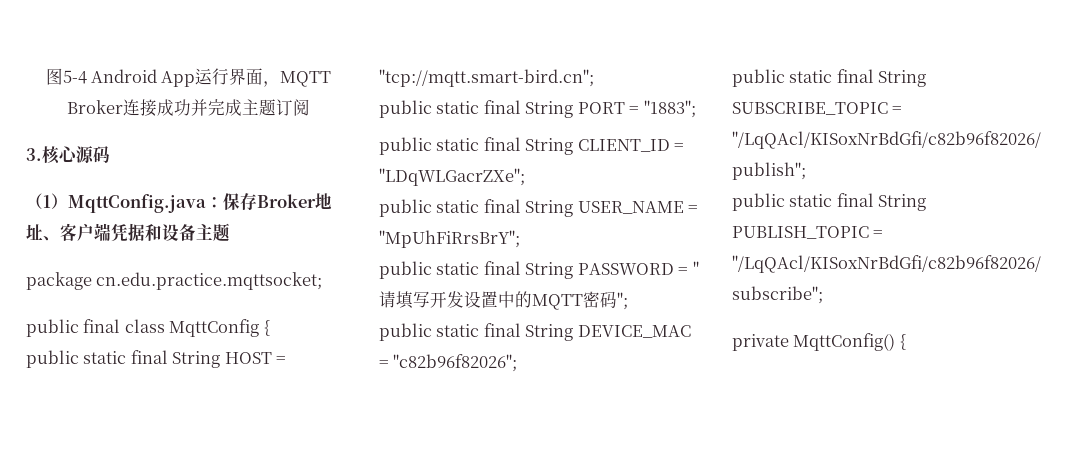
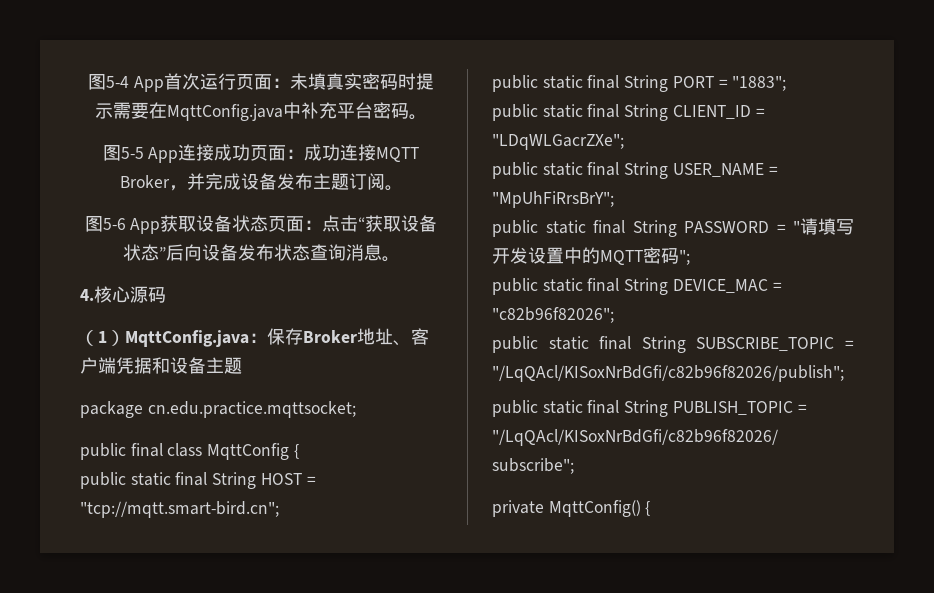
- 图5-4 Android App运行界面，MQTT Broker连接成功并完成主题订阅
- 3.核心源码
+ 图5-4 App首次运行页面：未填真实密码时提示需要在MqttConfig.java中补充平台密码。
+ 图5-5 App连接成功页面：成功连接MQTT Broker，并完成设备发布主题订阅。
+ 图5-6 App获取设备状态页面：点击“获取设备状态”后向设备发布状态查询消息。
+ 4.核心源码

